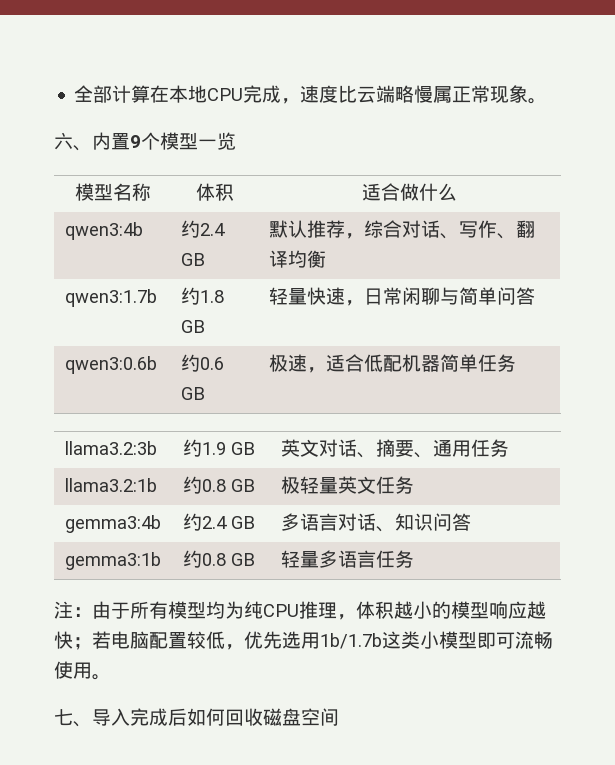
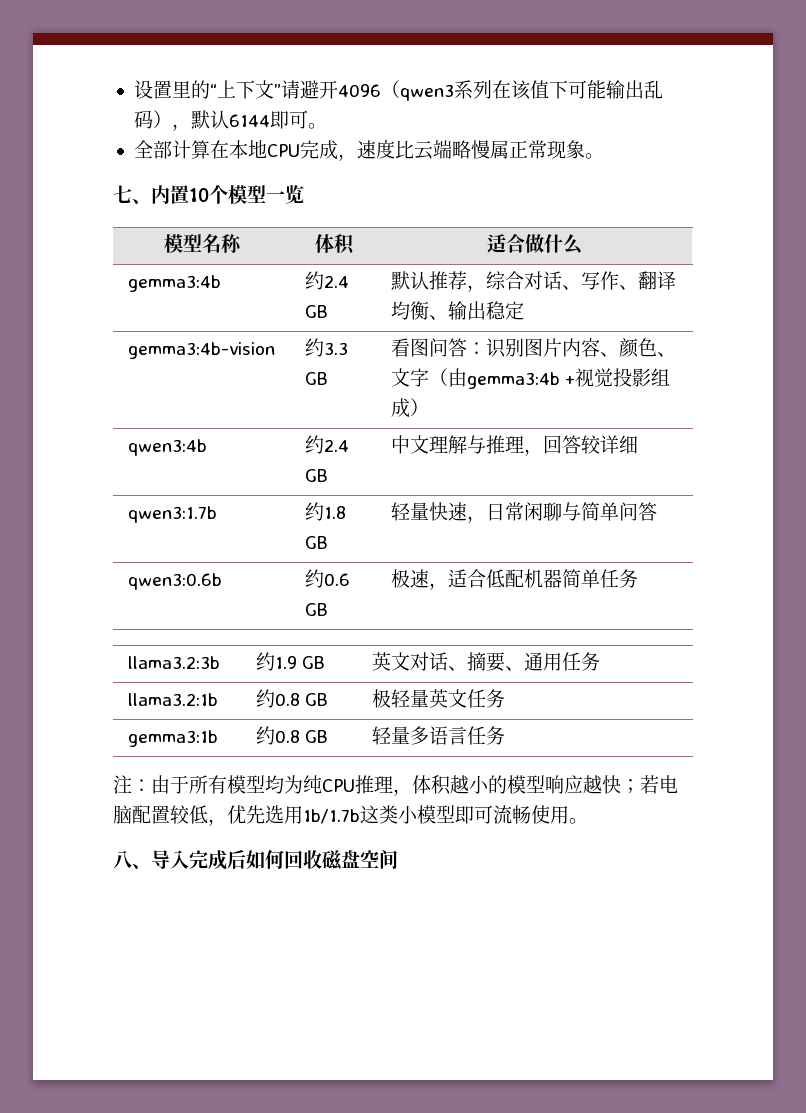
+ 设置里的“上下文”请避开4096（qwen3系列在该值下可能输出乱码），默认6144即可。
- 六、内置9个模型一览
+ 七、内置10个模型一览
- qwen3:4b | 约2.4 GB | 默认推荐，综合对话、写作、翻译均衡
+ gemma3:4b | 约2.4 GB | 默认推荐，综合对话、写作、翻译均衡、输出稳定
+ gemma3:4b-vision | 约3.3 GB | 看图问答：识别图片内容、颜色、文字（由gemma3:4b +视觉投影组成）
+ qwen3:4b | 约2.4 GB | 中文理解与推理，回答较详细
- gemma3:4b | 约2.4 GB | 多语言对话、知识问答
- 七、导入完成后如何回收磁盘空间
+ 八、导入完成后如何回收磁盘空间

